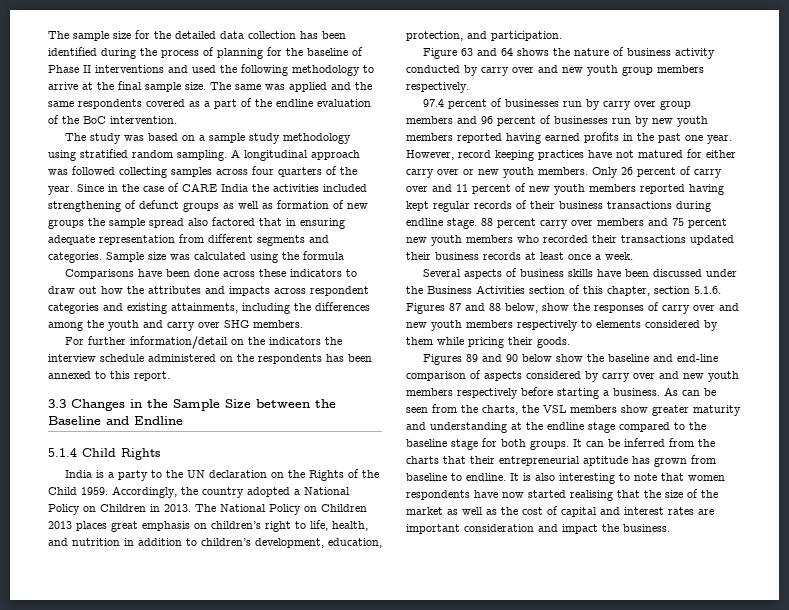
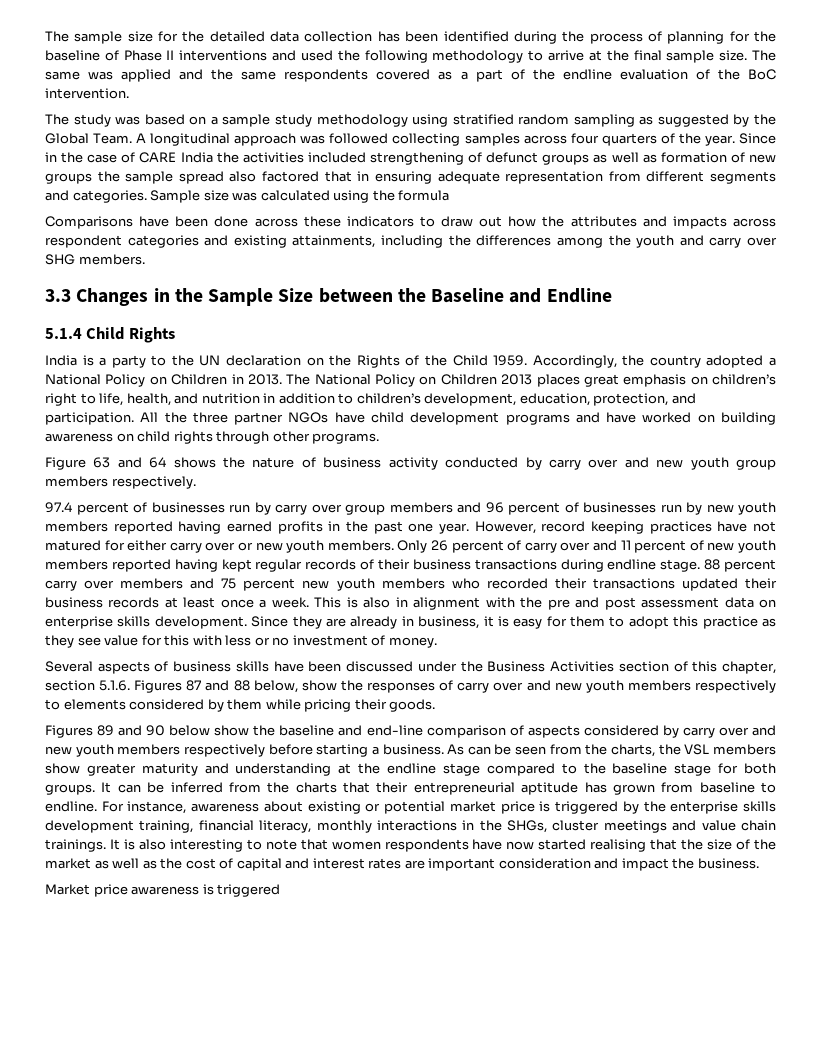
- The study was based on a sample study methodology using stratified random sampling.
+ The study was based on a sample study methodology using stratified random sampling as suggested by the Global Team.
- For further information/detail on the indicators the interview schedule administered on the respondents has been annexed to this report.
+ All the three partner NGOs have child development programs and have worked on building awareness on child rights through other programs.
+ This is also in alignment with the pre and post assessment data on enterprise skills development. Since they are already in business, it is easy for them to adopt this practice as they see value for this with less or no investment of money.
+ For instance, awareness about existing or potential market price is triggered by the enterprise skills development training, financial literacy, monthly interactions in the SHGs, cluster meetings and value chain trainings.
+ Market price awareness is triggered

